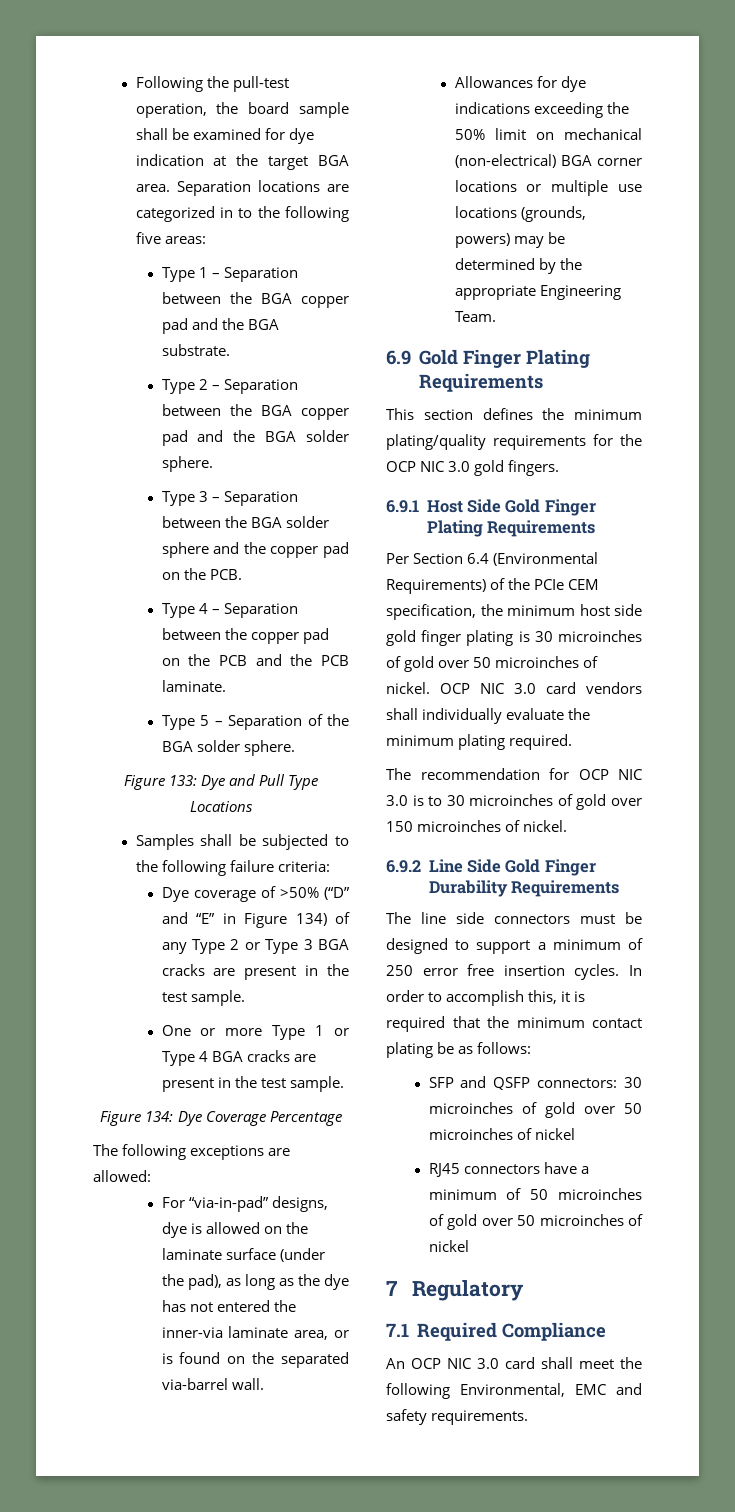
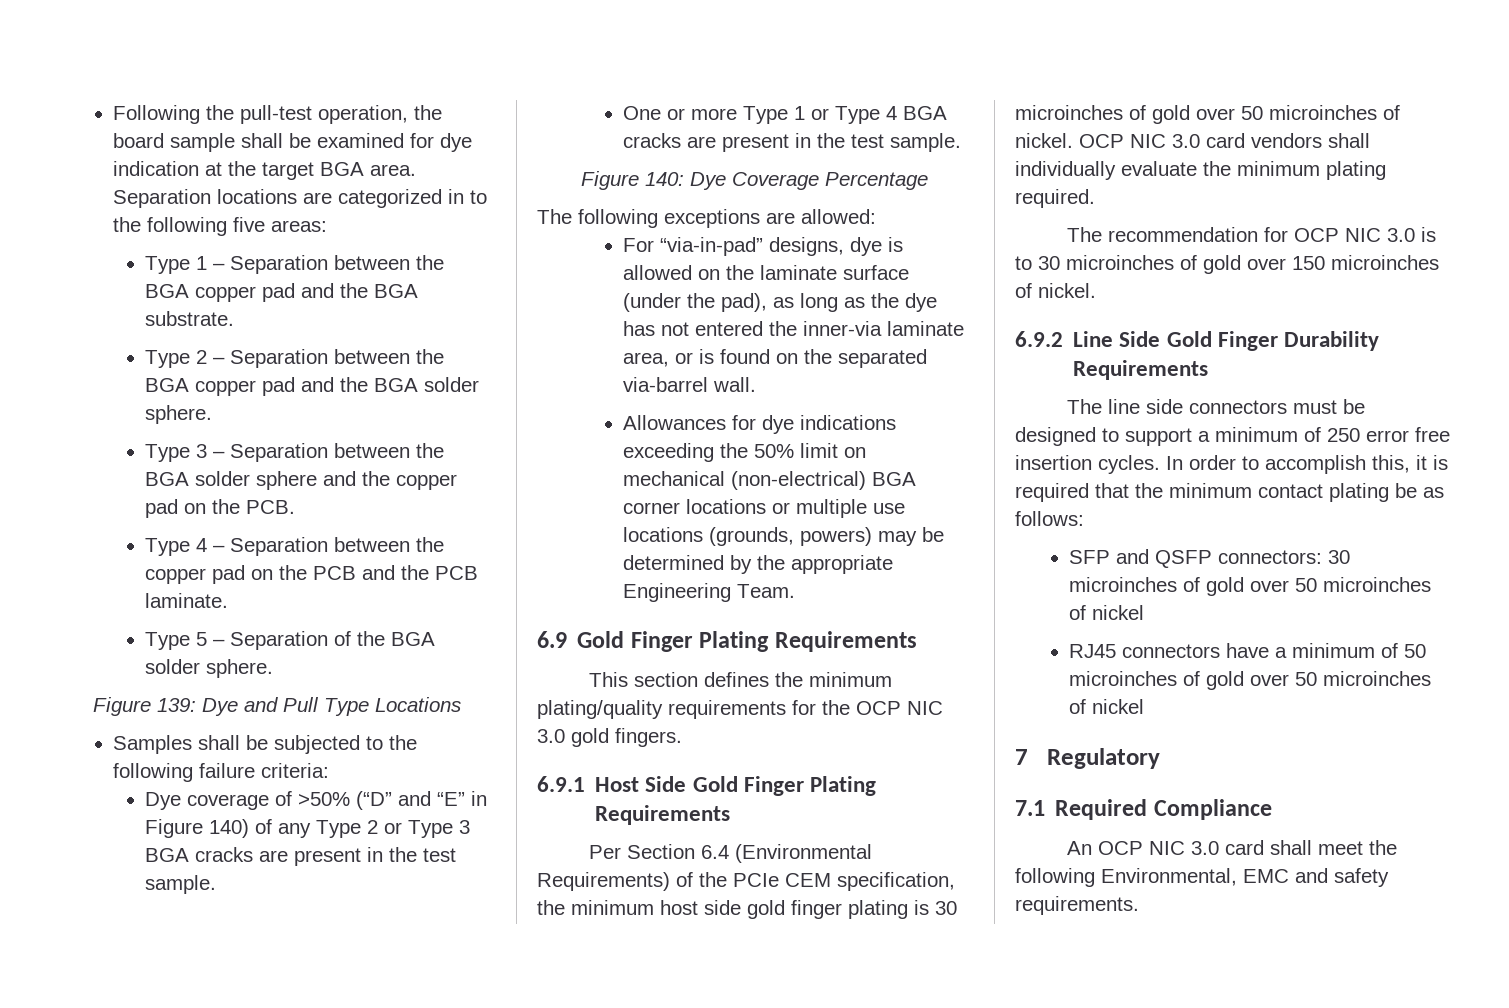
- Figure 133: Dye and Pull Type Locations
+ Figure 139: Dye and Pull Type Locations
- Dye coverage of >50% (“D” and “E” in Figure 134) of any Type 2 or Type 3 BGA cracks are present in the test sample.
+ Dye coverage of >50% (“D” and “E” in Figure 140) of any Type 2 or Type 3 BGA cracks are present in the test sample.
- Figure 134: Dye Coverage Percentage
+ Figure 140: Dye Coverage Percentage

